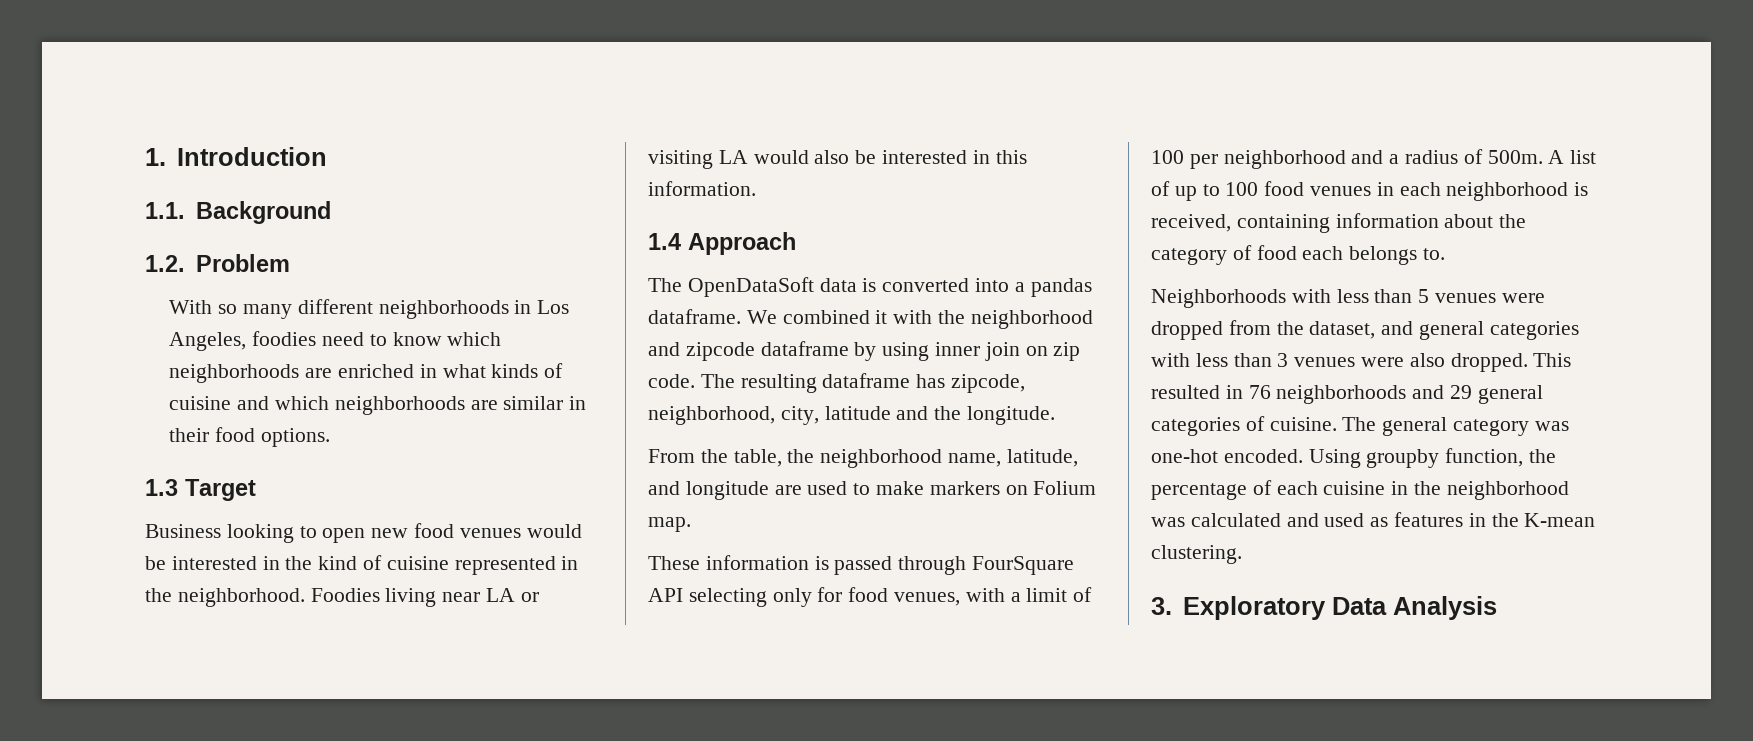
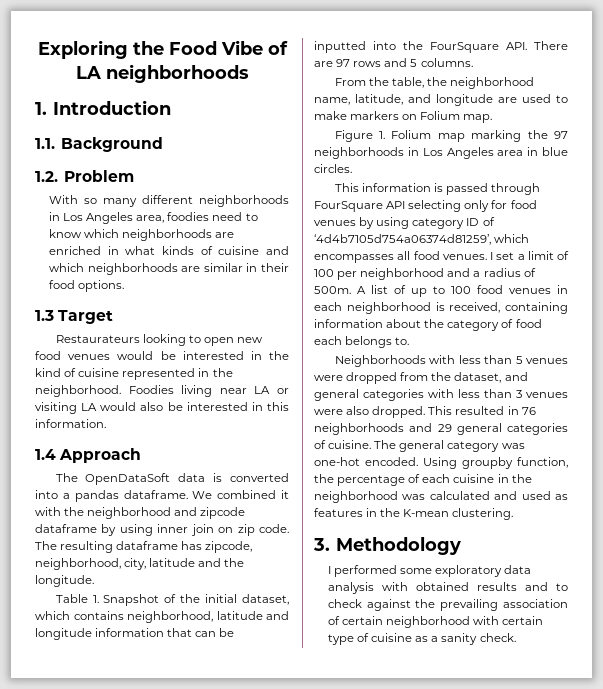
+ Exploring the Food Vibe of LA neighborhoods
- With so many different neighborhoods in Los Angeles, foodies need to know which neighborhoods are enriched in what kinds of cuisine and which neighborhoods are similar in their food options.
+ With so many different neighborhoods in Los Angeles area, foodies need to know which neighborhoods are enriched in what kinds of cuisine and which neighborhoods are similar in their food options.
- Business looking to open new food venues would be interested in the kind of cuisine represented in the neighborhood.
+ Restaurateurs looking to open new food venues would be interested in the kind of cuisine represented in the neighborhood.
+ Table 1. Snapshot of the initial dataset, which contains neighborhood, latitude and longitude information that can be inputted into the FourSquare API. There are 97 rows and 5 columns.
- These information is passed through FourSquare API selecting only for food venues, with a limit of 100 per neighborhood and a radius of 500m.
+ Figure 1. Folium map marking the 97 neighborhoods in Los Angeles area in blue circles.
+ This information is passed through FourSquare API selecting only for food venues by using category ID of ‘4d4b7105d754a06374d81259’, which encompasses all food venues. I set a limit of 100 per neighborhood and a radius of 500m.
- 3. Exploratory Data Analysis
+ 3. Methodology
+ I performed some exploratory data analysis with obtained results and to check against the prevailing association of certain neighborhood with certain type of cuisine as a sanity check.

